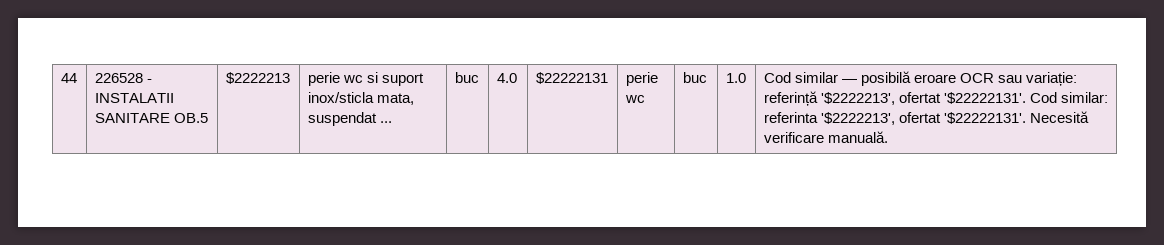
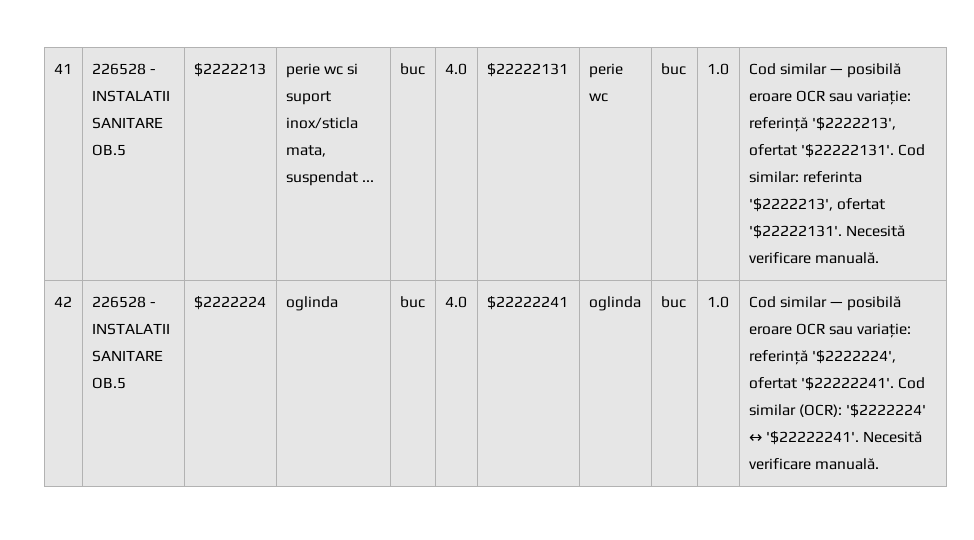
- 44
+ 41
+ 42 | 226528 - INSTALATII SANITARE OB.5 | $2222224 | oglinda | buc | 4.0 | $22222241 | oglinda | buc | 1.0 | Cod similar — posibilă eroare OCR sau variație: referință '$2222224', ofertat '$22222241'. Cod similar (OCR): '$2222224' ↔ '$22222241'. Necesită verificare manuală.

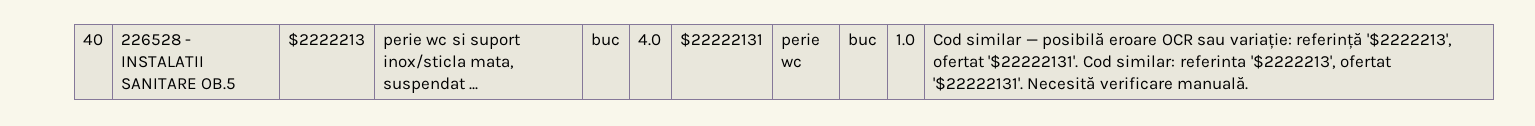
- 41
+ 40
- 42 | 226528 - INSTALATII SANITARE OB.5 | $2222224 | oglinda | buc | 4.0 | $22222241 | oglinda | buc | 1.0 | Cod similar — posibilă eroare OCR sau variație: referință '$2222224', ofertat '$22222241'. Cod similar (OCR): '$2222224' ↔ '$22222241'. Necesită verificare manuală.

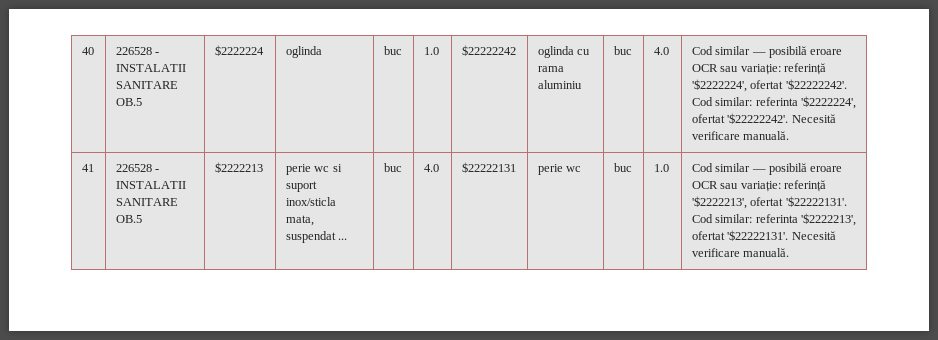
+ $2222224 | oglinda | buc | 1.0 | $22222242 | oglinda cu rama aluminiu | buc | 4.0 | Cod similar — posibilă eroare OCR sau variație: referință '$2222224', ofertat '$22222242'. Cod similar: referinta '$2222224', ofertat '$22222242'. Necesită verificare manuală.
+ 41 | 226528 - INSTALATII SANITARE OB.5

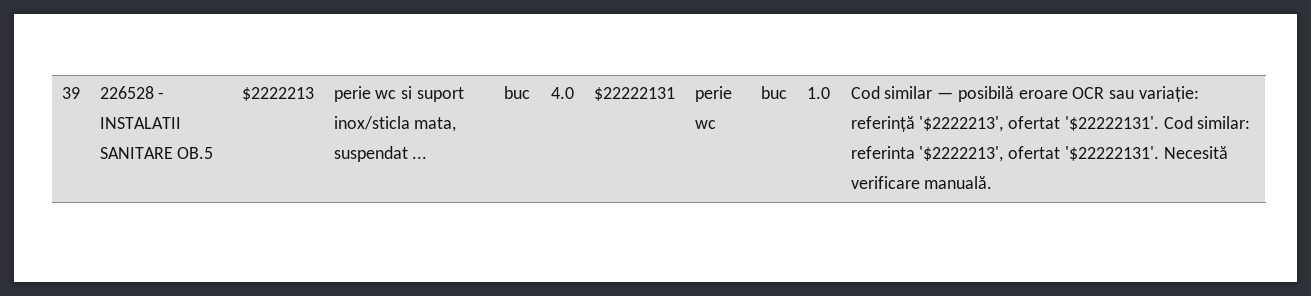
- 40 | 226528 - INSTALATII SANITARE OB.5 | $2222224 | oglinda | buc | 1.0 | $22222242 | oglinda cu rama aluminiu | buc | 4.0 | Cod similar — posibilă eroare OCR sau variație: referință '$2222224', ofertat '$22222242'. Cod similar: referinta '$2222224', ofertat '$22222242'. Necesită verificare manuală.
- 41
+ 39

